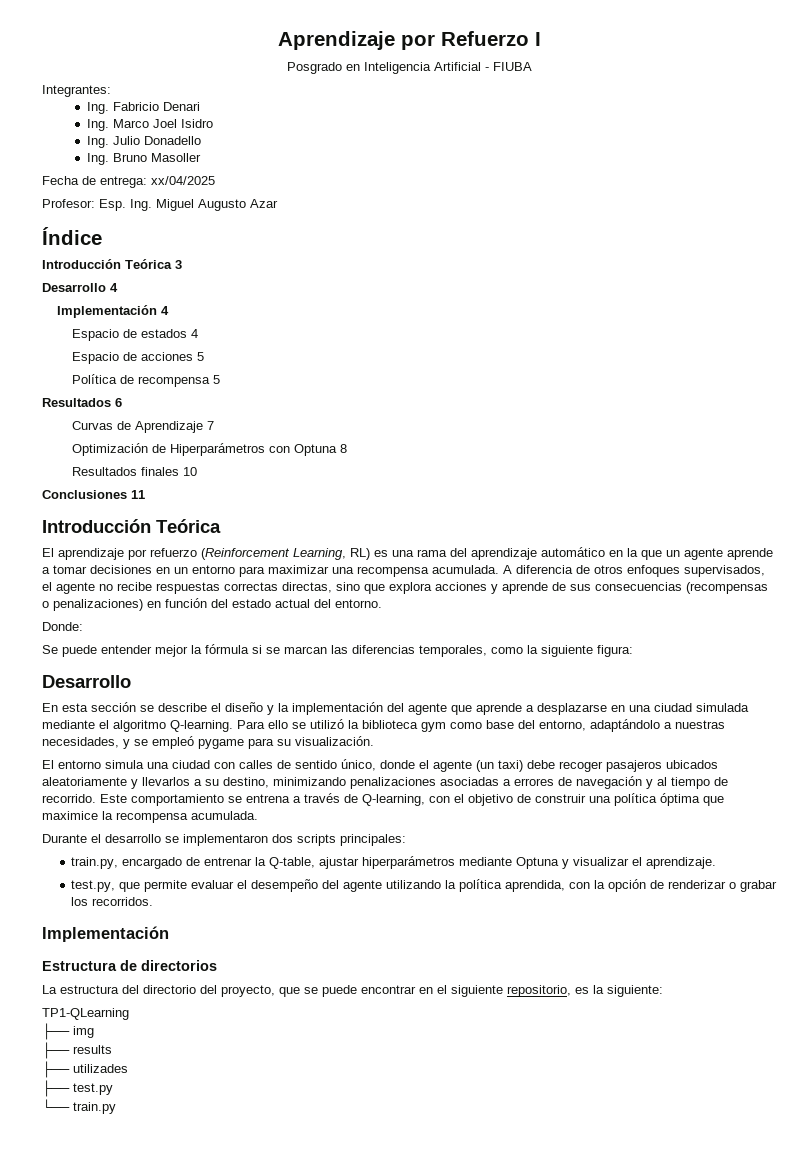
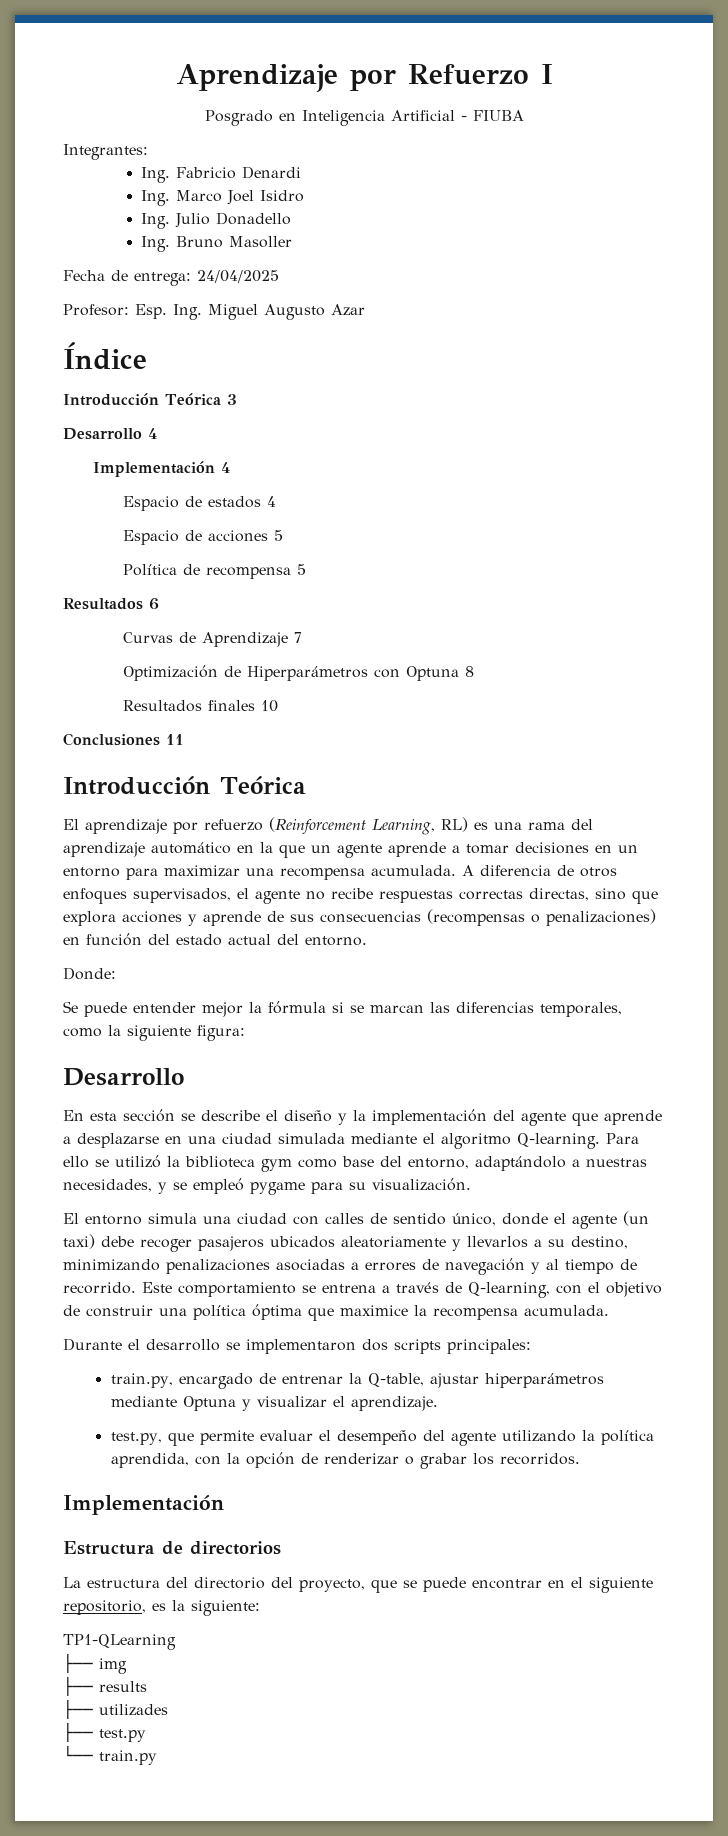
- Ing. Fabricio Denari
+ Ing. Fabricio Denardi
- Fecha de entrega: xx/04/2025
+ Fecha de entrega: 24/04/2025

